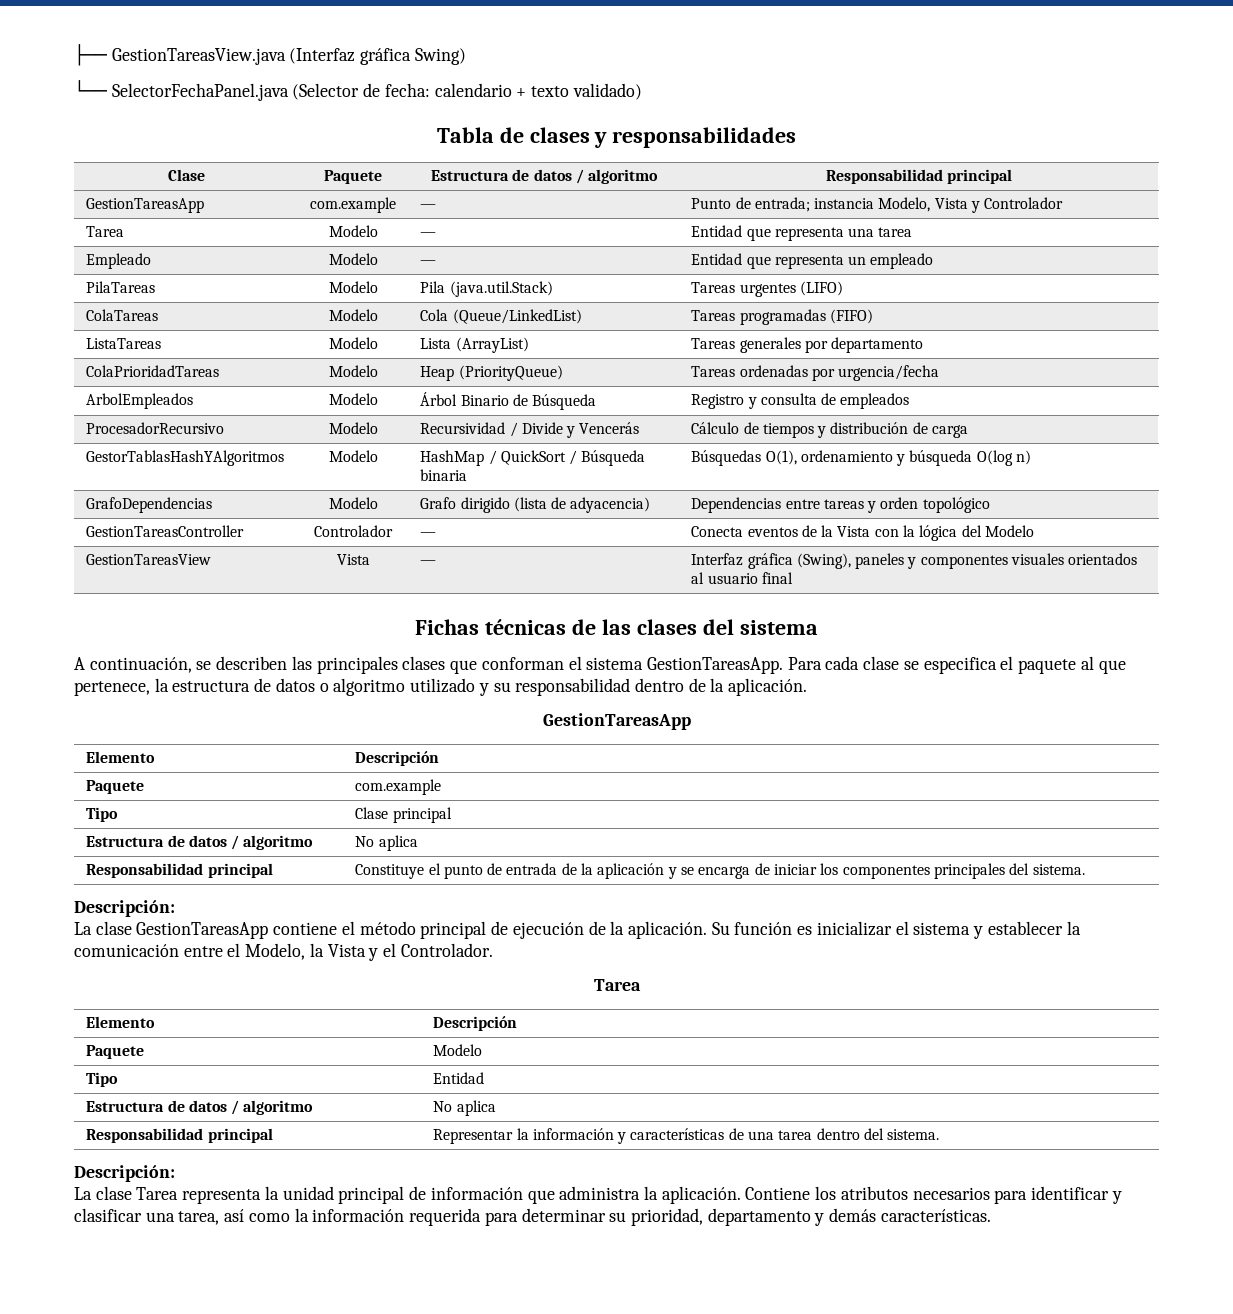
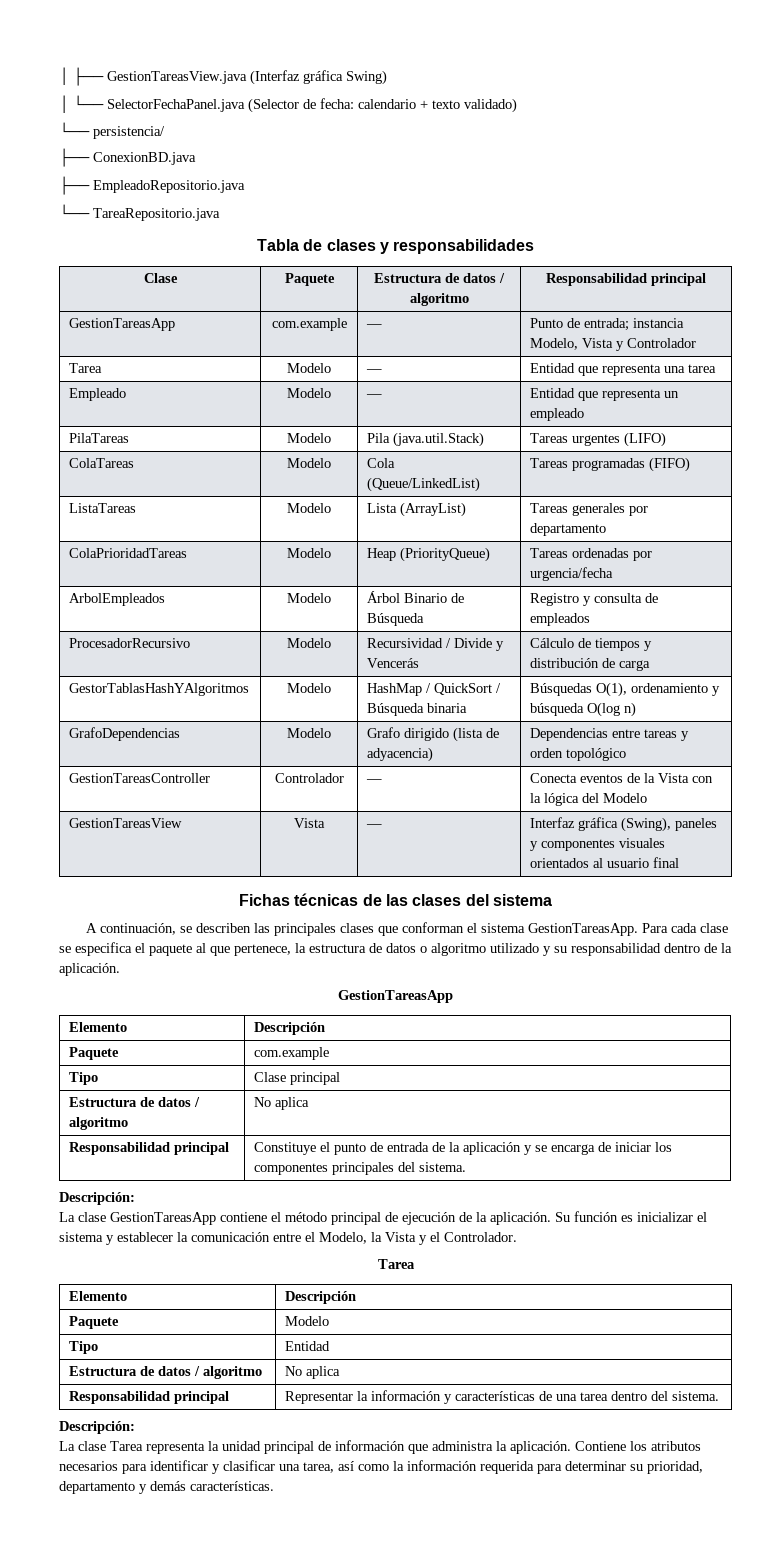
- ├── GestionTareasView.java (Interfaz gráfica Swing)
+ │ ├── GestionTareasView.java (Interfaz gráfica Swing)
- └── SelectorFechaPanel.java (Selector de fecha: calendario + texto validado)
+ │ └── SelectorFechaPanel.java (Selector de fecha: calendario + texto validado)
+ └── persistencia/
+ ├── ConexionBD.java
+ ├── EmpleadoRepositorio.java
+ └── TareaRepositorio.java

